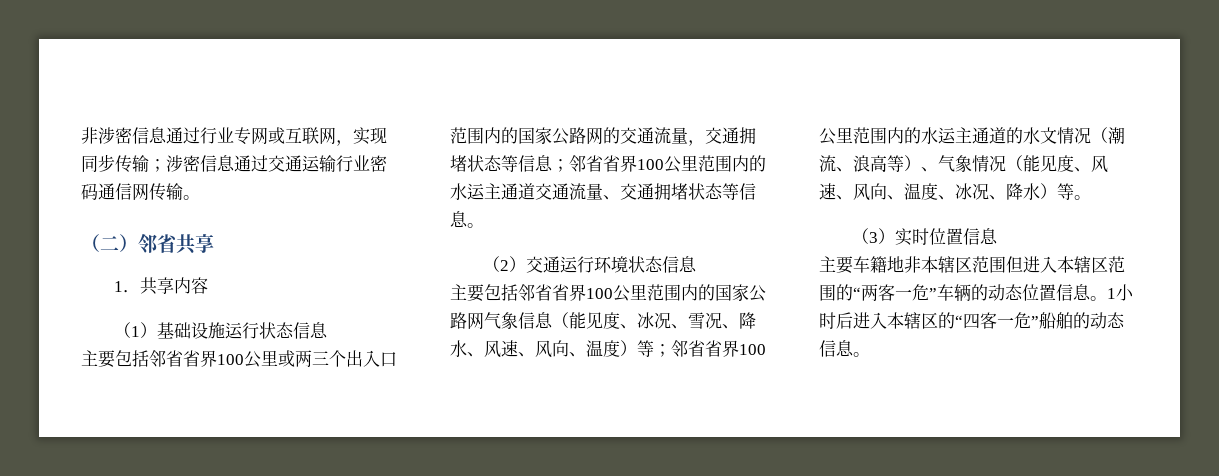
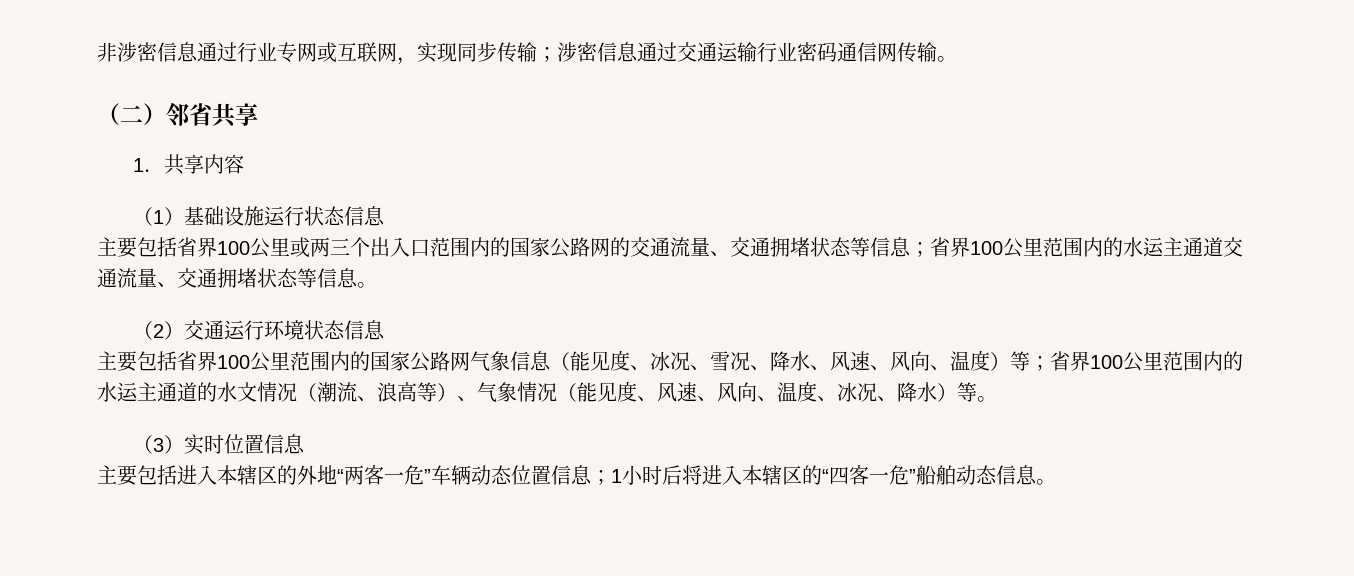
- 主要包括邻省省界100公里或两三个出入口范围内的国家公路网的交通流量，交通拥堵状态等信息；邻省省界100公里范围内的水运主通道交通流量、交通拥堵状态等信息。
+ 主要包括省界100公里或两三个出入口范围内的国家公路网的交通流量、交通拥堵状态等信息；省界100公里范围内的水运主通道交通流量、交通拥堵状态等信息。
- 主要包括邻省省界100公里范围内的国家公路网气象信息（能见度、冰况、雪况、降水、风速、风向、温度）等；邻省省界100公里范围内的水运主通道的水文情况（潮流、浪高等）、气象情况（能见度、风速、风向、温度、冰况、降水）等。
+ 主要包括省界100公里范围内的国家公路网气象信息（能见度、冰况、雪况、降水、风速、风向、温度）等；省界100公里范围内的水运主通道的水文情况（潮流、浪高等）、气象情况（能见度、风速、风向、温度、冰况、降水）等。
- 主要车籍地非本辖区范围但进入本辖区范围的“两客一危”车辆的动态位置信息。1小时后进入本辖区的“四客一危”船舶的动态信息。
+ 主要包括进入本辖区的外地“两客一危”车辆动态位置信息；1小时后将进入本辖区的“四客一危”船舶动态信息。

